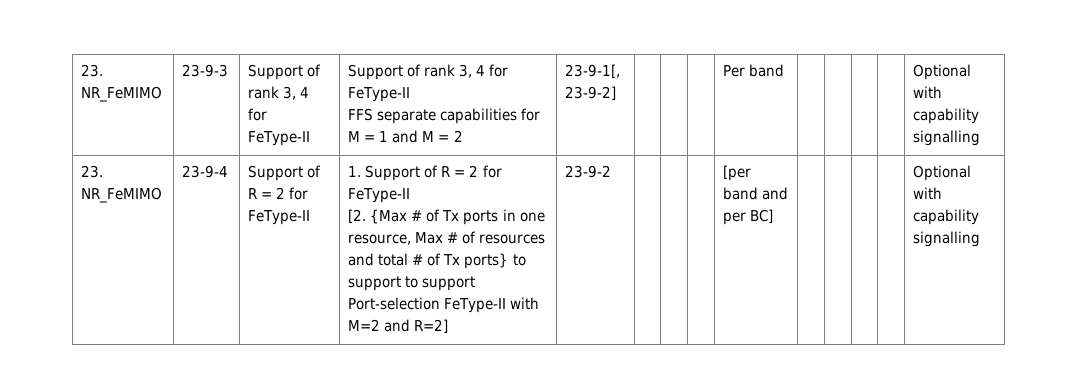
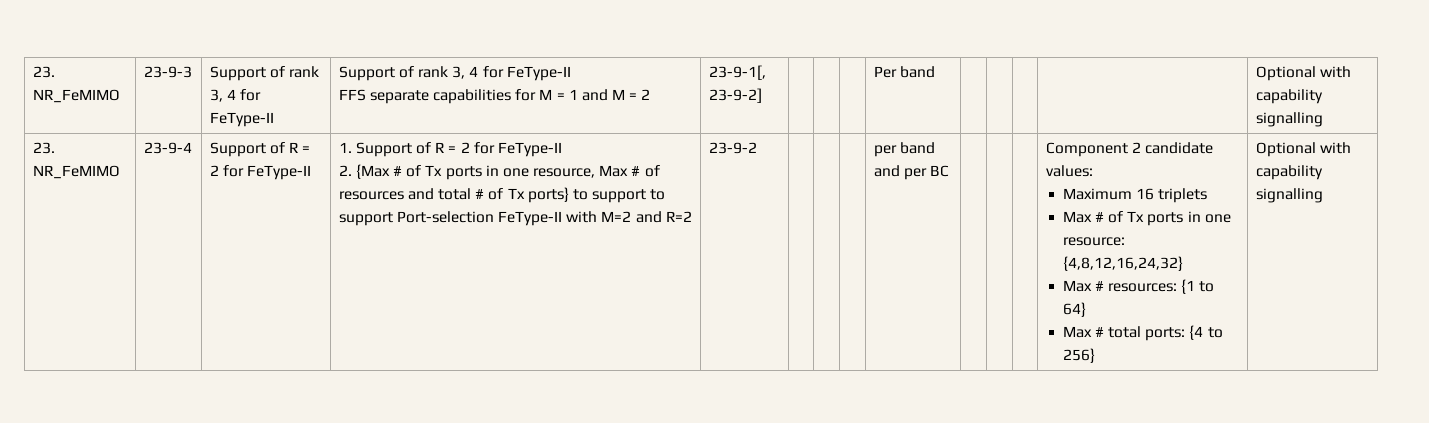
- [2. {Max # of Tx ports in one resource, Max # of resources and total # of Tx ports} to support to support Port-selection FeType-II with M=2 and R=2]
+ 2. {Max # of Tx ports in one resource, Max # of resources and total # of Tx ports} to support to support Port-selection FeType-II with M=2 and R=2
- [per band and per BC]
+ per band and per BC | | | | Component 2 candidate values:
+ Maximum 16 triplets
+ Max # of Tx ports in one resource: {4,8,12,16,24,32}
+ Max # resources: {1 to 64}
+ Max # total ports: {4 to 256}

